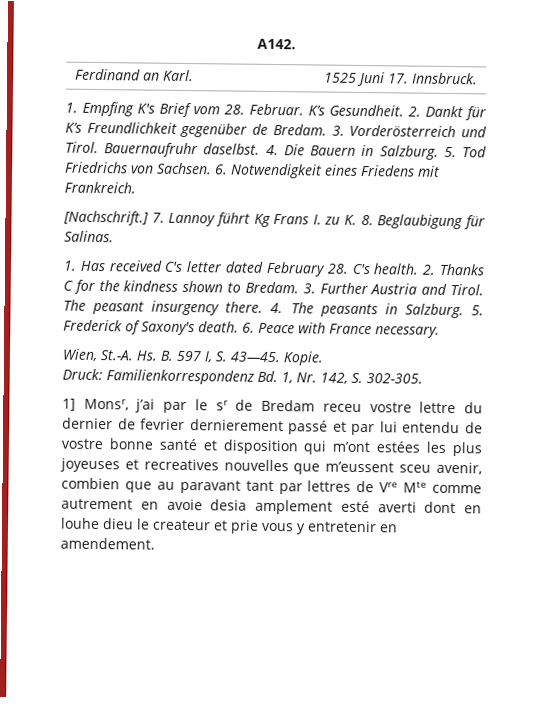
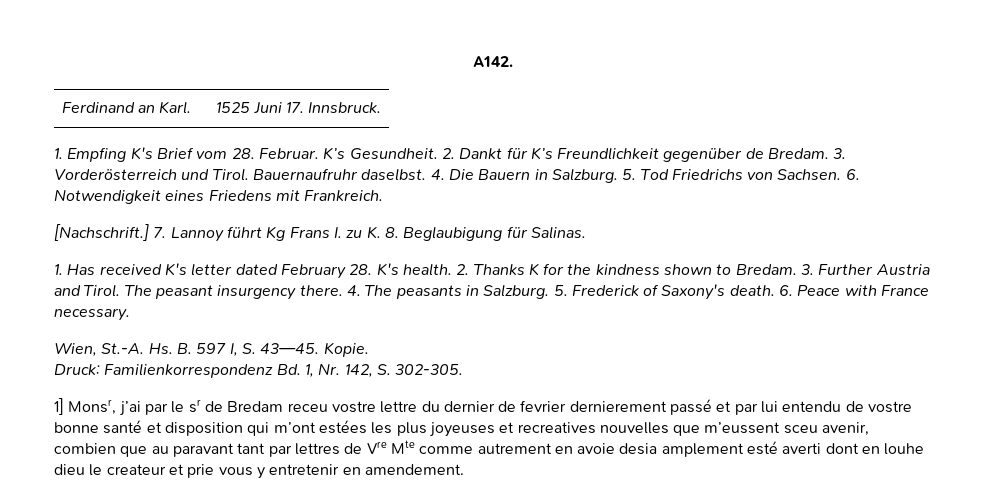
- 1. Has received C's letter dated February 28. C's health.
+ 1. Has received K's letter dated February 28. K's health.
- 2. Thanks C for the kindness shown to Bredam.
+ 2. Thanks K for the kindness shown to Bredam.

